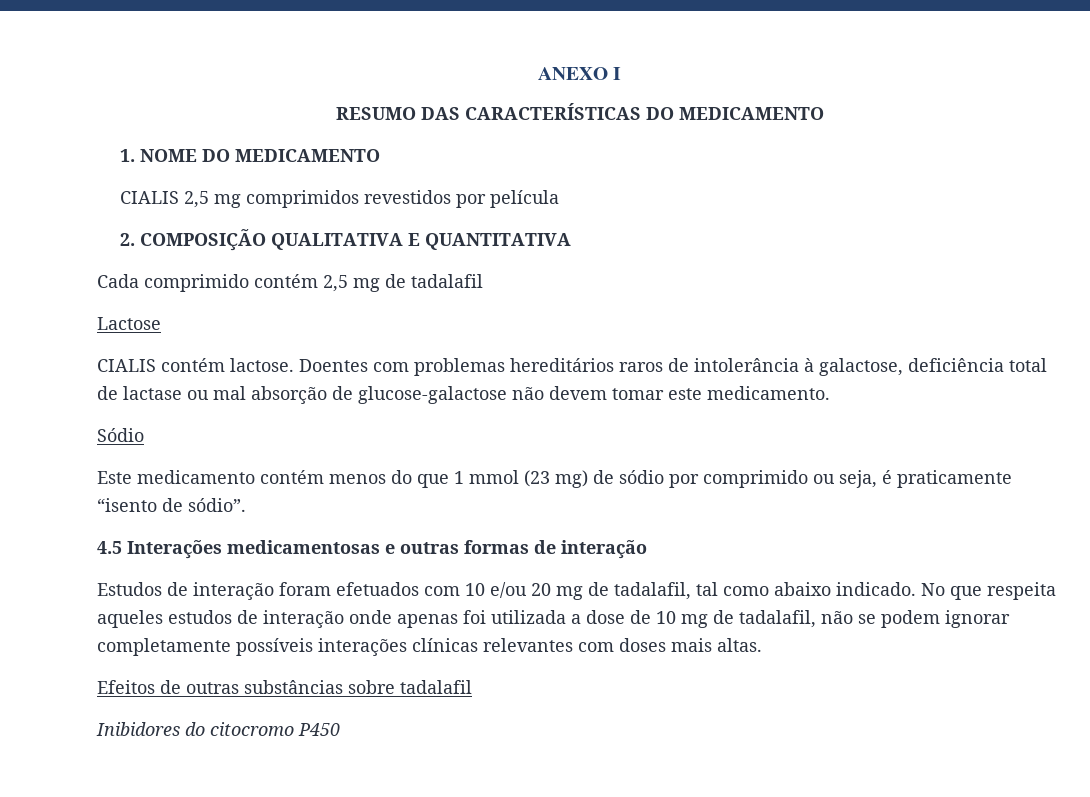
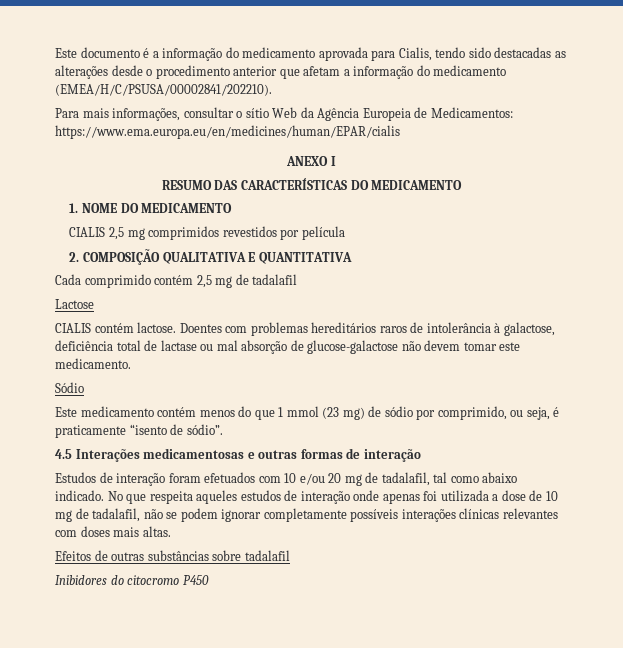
+ Este documento é a informação do medicamento aprovada para Cialis, tendo sido destacadas as alterações desde o procedimento anterior que afetam a informação do medicamento (EMEA/H/C/PSUSA/00002841/202210).
+ Para mais informações, consultar o sítio Web da Agência Europeia de Medicamentos: https://www.ema.europa.eu/en/medicines/human/EPAR/cialis
- Este medicamento contém menos do que 1 mmol (23 mg) de sódio por comprimido ou seja, é praticamente “isento de sódio”.
+ Este medicamento contém menos do que 1 mmol (23 mg) de sódio por comprimido, ou seja, é praticamente “isento de sódio”.

